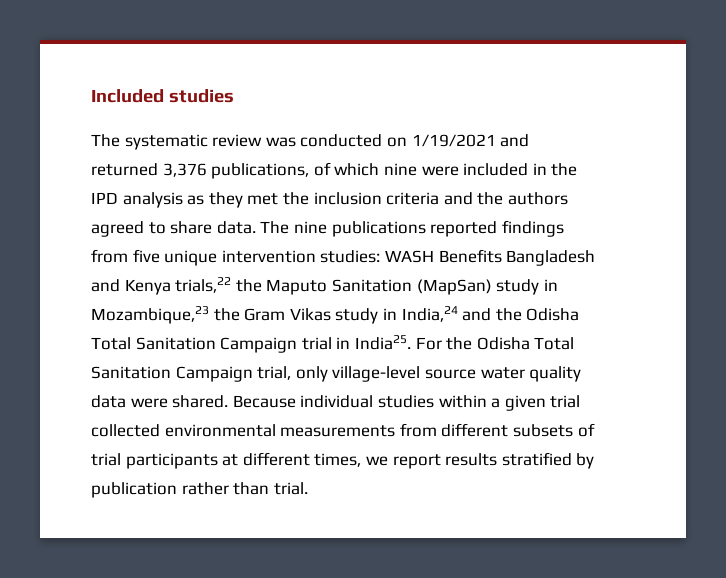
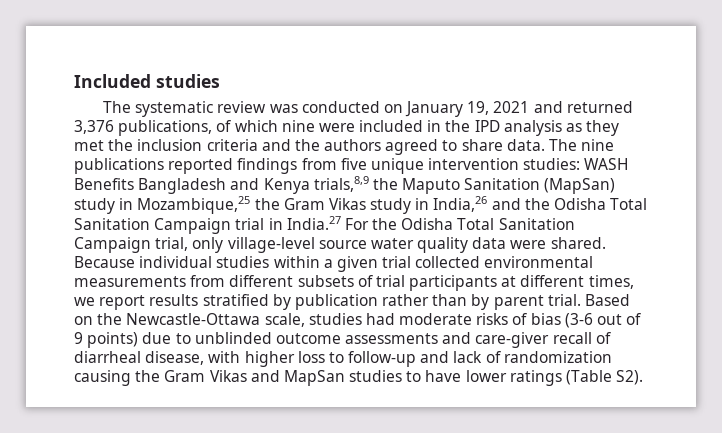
- The systematic review was conducted on 1/19/2021 and returned 3,376 publications, of which nine were included in the IPD analysis as they met the inclusion criteria and the authors agreed to share data.
+ The systematic review was conducted on January 19, 2021 and returned 3,376 publications, of which nine were included in the IPD analysis as they met the inclusion criteria and the authors agreed to share data.
- The nine publications reported findings from five unique intervention studies: WASH Benefits Bangladesh and Kenya trials,22 the Maputo Sanitation (MapSan) study in Mozambique,23 the Gram Vikas study in India,24 and the Odisha Total Sanitation Campaign trial in India25. For the Odisha Total Sanitation Campaign trial, only village-level source water quality data were shared.
+ The nine publications reported findings from five unique intervention studies: WASH Benefits Bangladesh and Kenya trials,8,9 the Maputo Sanitation (MapSan) study in Mozambique,25 the Gram Vikas study in India,26 and the Odisha Total Sanitation Campaign trial in India.27 For the Odisha Total Sanitation Campaign trial, only village-level source water quality data were shared.
- Because individual studies within a given trial collected environmental measurements from different subsets of trial participants at different times, we report results stratified by publication rather than trial.
+ Because individual studies within a given trial collected environmental measurements from different subsets of trial participants at different times, we report results stratified by publication rather than by parent trial. Based on the Newcastle-Ottawa scale, studies had moderate risks of bias (3-6 out of 9 points) due to unblinded outcome assessments and care-giver recall of diarrheal disease, with higher loss to follow-up and lack of randomization causing the Gram Vikas and MapSan studies to have lower ratings (Table S2).

